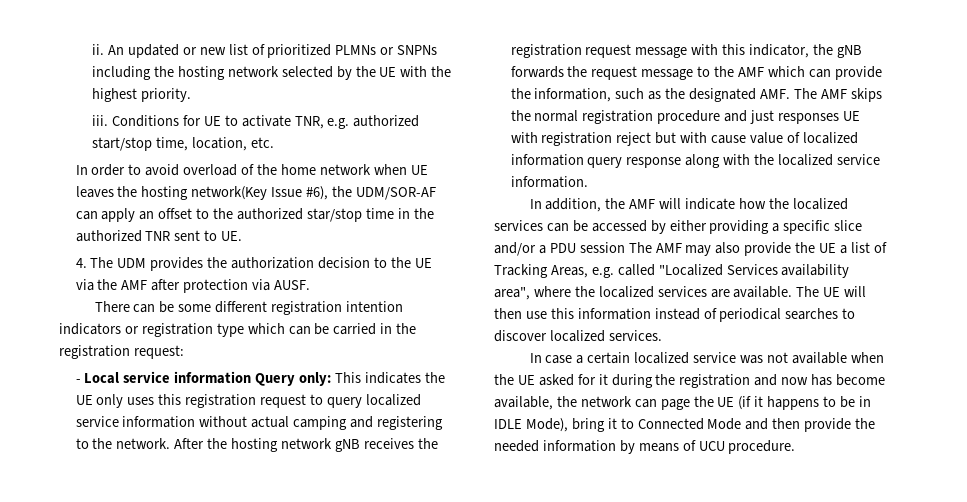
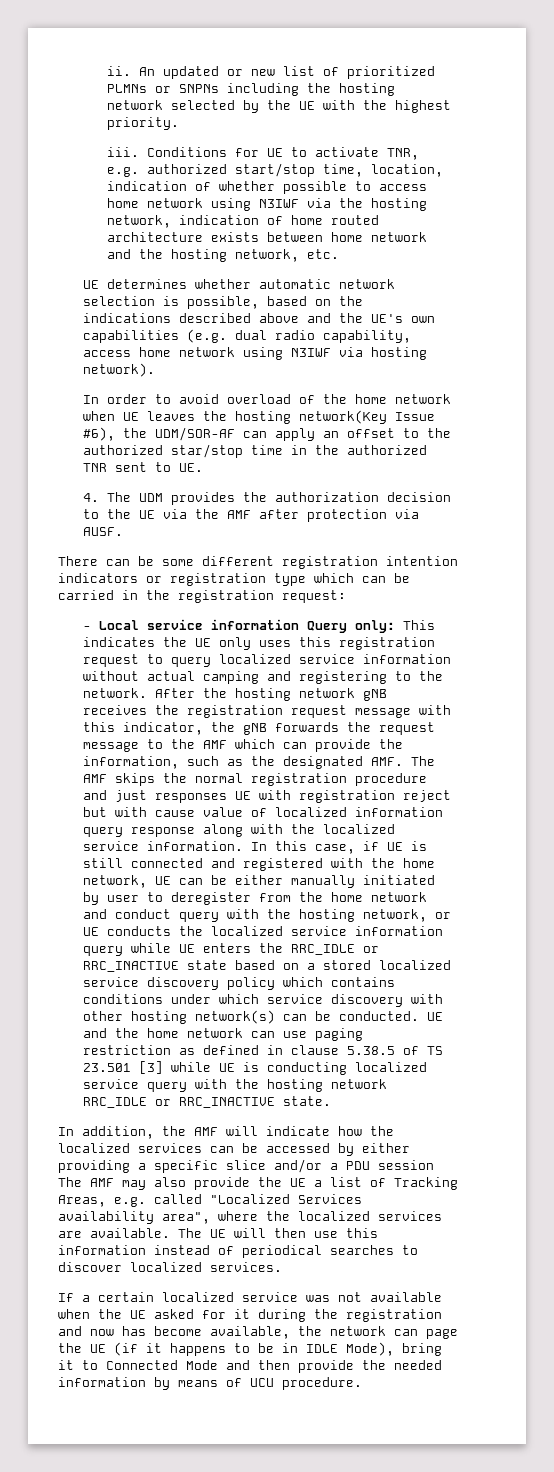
- Conditions for UE to activate TNR, e.g. authorized start/stop time, location, etc.
+ Conditions for UE to activate TNR, e.g. authorized start/stop time, location, indication of whether possible to access home network using N3IWF via the hosting network, indication of home routed architecture exists between home network and the hosting network, etc.
+ UE determines whether automatic network selection is possible, based on the indications described above and the UE's own capabilities (e.g. dual radio capability, access home network using N3IWF via hosting network).
+ In this case, if UE is still connected and registered with the home network, UE can be either manually initiated by user to deregister from the home network and conduct query with the hosting network, or UE conducts the localized service information query while UE enters the RRC_IDLE or RRC_INACTIVE state based on a stored localized service discovery policy which contains conditions under which service discovery with other hosting network(s) can be conducted. UE and the home network can use paging restriction as defined in clause 5.38.5 of TS 23.501 [3] while UE is conducting localized service query with the hosting network RRC_IDLE or RRC_INACTIVE state.
- In case a certain localized service was not available when the UE asked for it during the registration and now has become available, the network can page the UE (if it happens to be in IDLE Mode), bring it to Connected Mode and then provide the needed information by means of UCU procedure.
+ If a certain localized service was not available when the UE asked for it during the registration and now has become available, the network can page the UE (if it happens to be in IDLE Mode), bring it to Connected Mode and then provide the needed information by means of UCU procedure.

